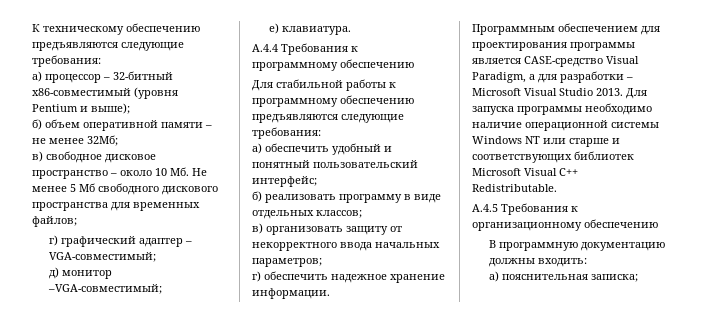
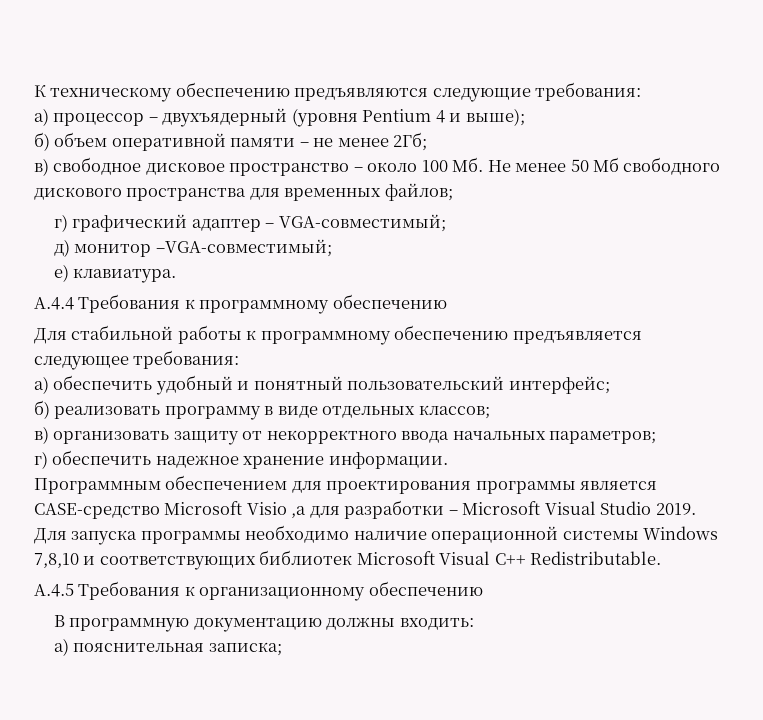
- а) процессор – 32-битный x86-совместимый (уровня Pentium и выше);
+ а) процессор – двухъядерный (уровня Pentium 4 и выше);
- б) объем оперативной памяти – не менее 32Мб;
+ б) объем оперативной памяти – не менее 2Гб;
- в) свободное дисковое пространство – около 10 Мб. Не менее 5 Мб свободного дискового пространства для временных файлов;
+ в) свободное дисковое пространство – около 100 Мб. Не менее 50 Мб свободного дискового пространства для временных файлов;
- Для стабильной работы к программному обеспечению предъявляются следующие требования:
+ Для стабильной работы к программному обеспечению предъявляется следующее требования:
- Программным обеспечением для проектирования программы является CASE-средство Visual Paradigm, а для разработки – Microsoft Visual Studio 2013.
+ Программным обеспечением для проектирования программы является CASE-средство Microsoft Visio ,а для разработки – Microsoft Visual Studio 2019.
- Для запуска программы необходимо наличие операционной системы Windows NT или старше и соответствующих библиотек Microsoft Visual C++ Redistributable.
+ Для запуска программы необходимо наличие операционной системы Windows 7,8,10 и соответствующих библиотек Microsoft Visual C++ Redistributable.

